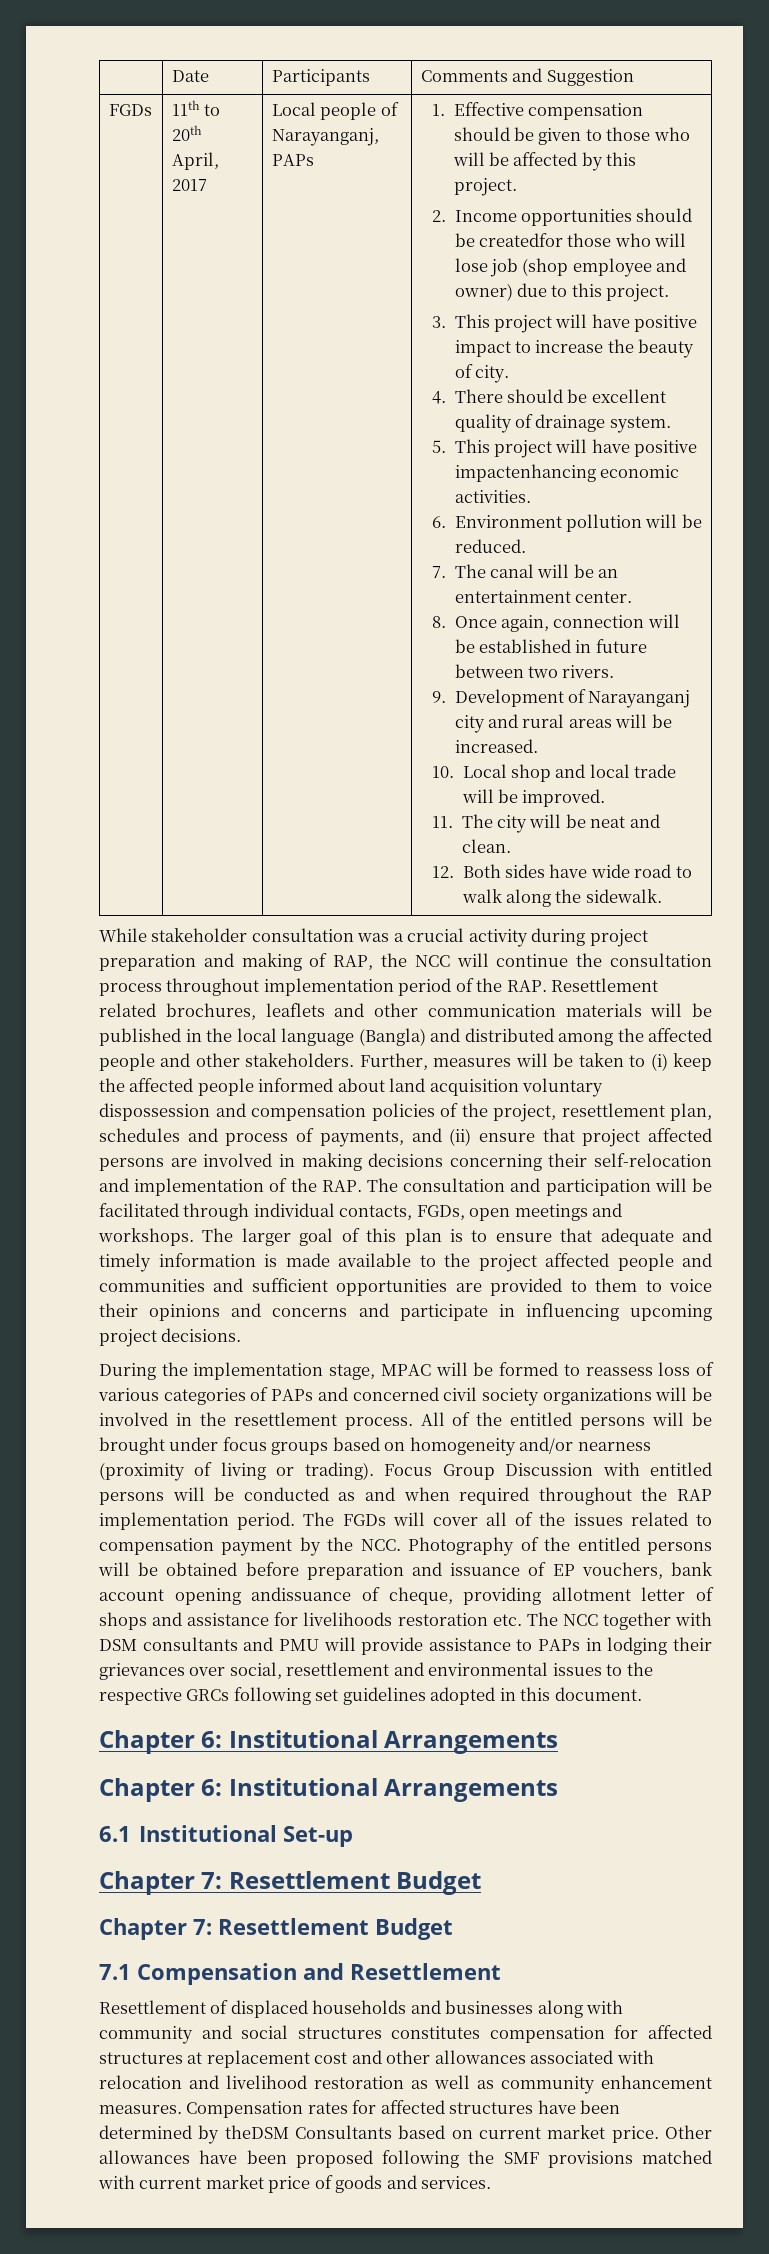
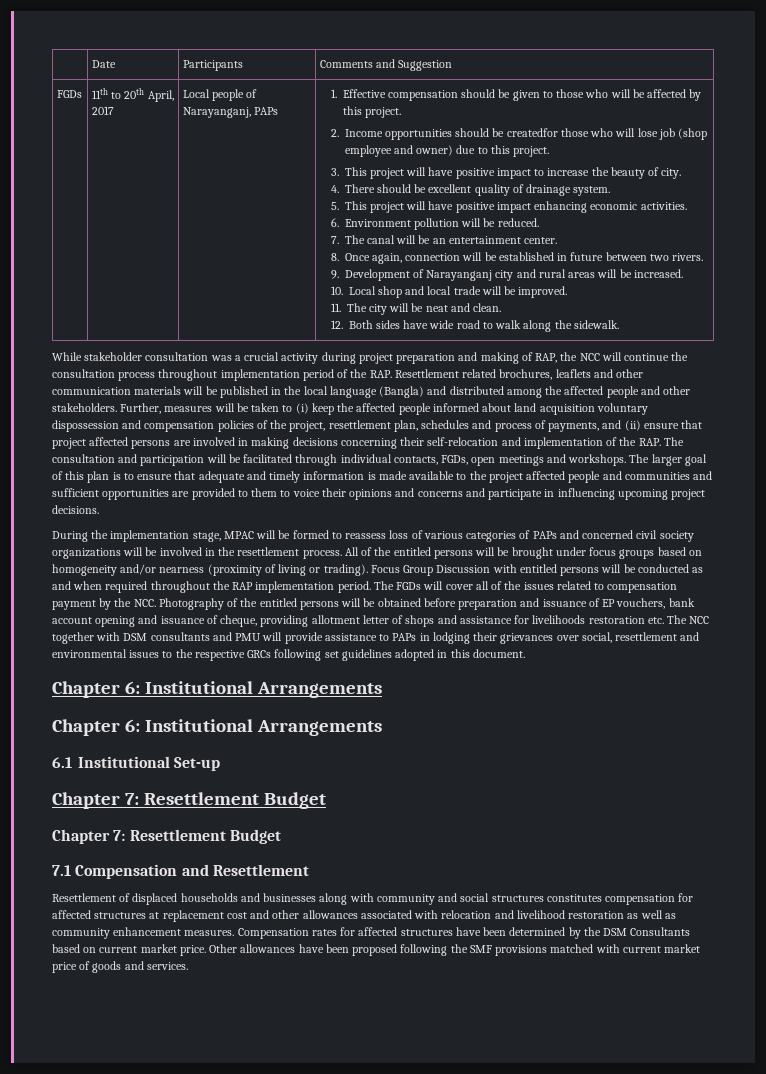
- 5. This project will have positive impactenhancing economic activities.
+ 5. This project will have positive impact enhancing economic activities.
- The FGDs will cover all of the issues related to compensation payment by the NCC. Photography of the entitled persons will be obtained before preparation and issuance of EP vouchers, bank account opening andissuance of cheque, providing allotment letter of shops and assistance for livelihoods restoration etc. The NCC together with DSM consultants and PMU will provide assistance to PAPs in lodging their grievances over social, resettlement and environmental issues to the respective GRCs following set guidelines adopted in this document.
+ The FGDs will cover all of the issues related to compensation payment by the NCC. Photography of the entitled persons will be obtained before preparation and issuance of EP vouchers, bank account opening and issuance of cheque, providing allotment letter of shops and assistance for livelihoods restoration etc. The NCC together with DSM consultants and PMU will provide assistance to PAPs in lodging their grievances over social, resettlement and environmental issues to the respective GRCs following set guidelines adopted in this document.
- Compensation rates for affected structures have been determined by theDSM Consultants based on current market price.
+ Compensation rates for affected structures have been determined by the DSM Consultants based on current market price.

